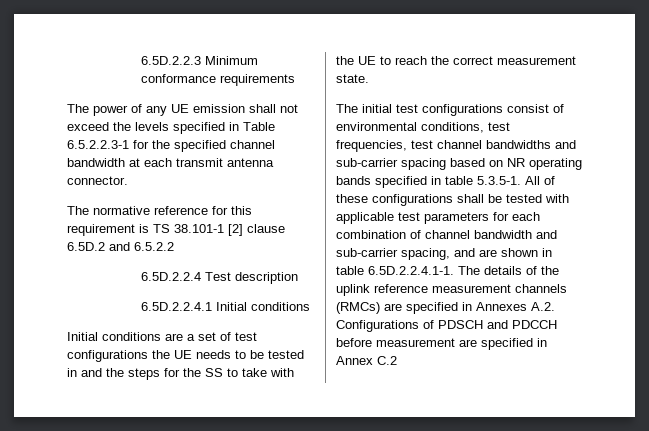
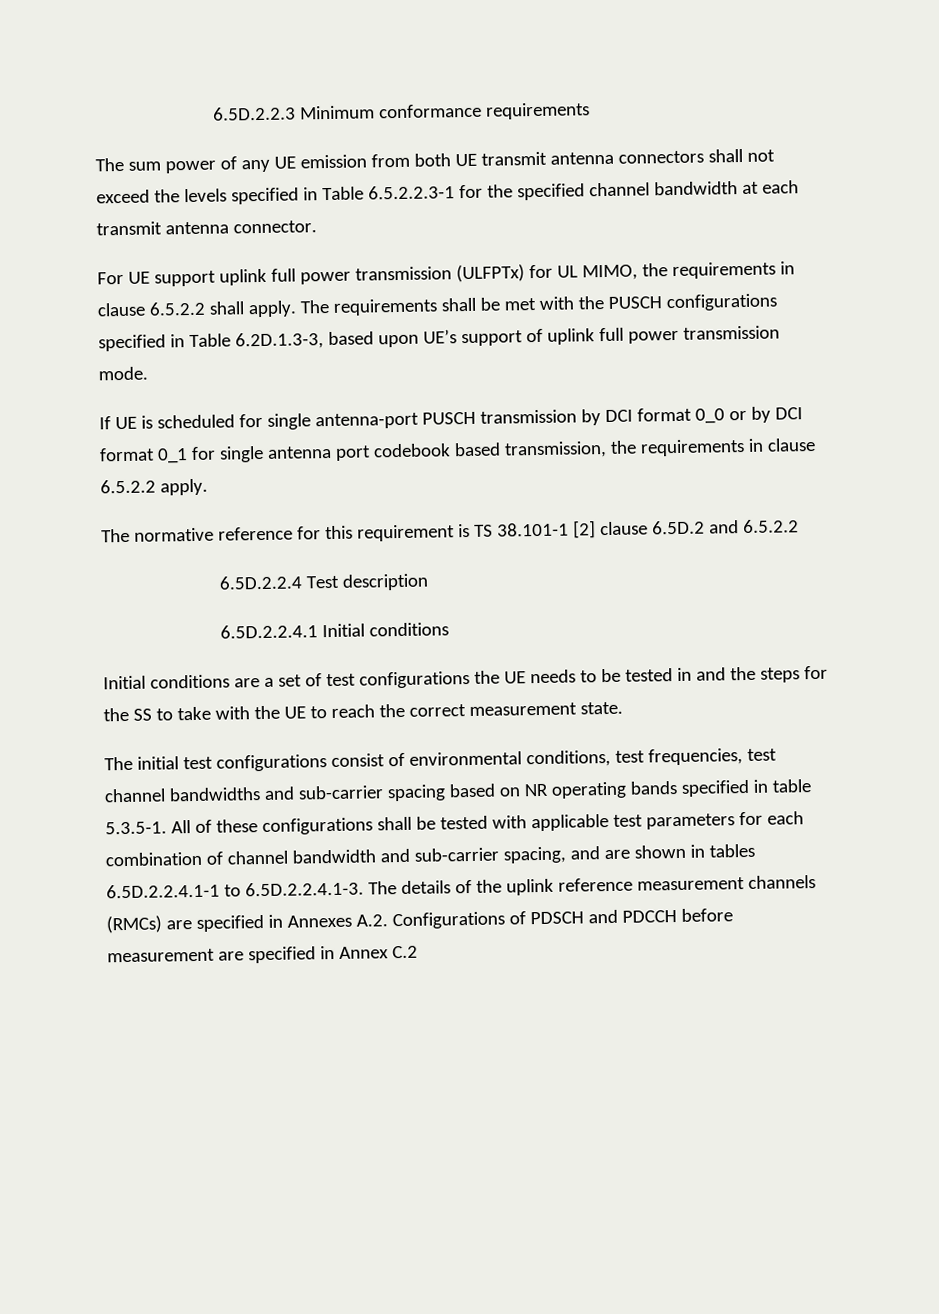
- The power of any UE emission shall not exceed the levels specified in Table 6.5.2.2.3-1 for the specified channel bandwidth at each transmit antenna connector.
+ The sum power of any UE emission from both UE transmit antenna connectors shall not exceed the levels specified in Table 6.5.2.2.3-1 for the specified channel bandwidth at each transmit antenna connector.
+ For UE support uplink full power transmission (ULFPTx) for UL MIMO, the requirements in clause 6.5.2.2 shall apply. The requirements shall be met with the PUSCH configurations specified in Table 6.2D.1.3-3, based upon UE’s support of uplink full power transmission mode.
+ If UE is scheduled for single antenna-port PUSCH transmission by DCI format 0_0 or by DCI format 0_1 for single antenna port codebook based transmission, the requirements in clause 6.5.2.2 apply.
- The initial test configurations consist of environmental conditions, test frequencies, test channel bandwidths and sub-carrier spacing based on NR operating bands specified in table 5.3.5-1. All of these configurations shall be tested with applicable test parameters for each combination of channel bandwidth and sub-carrier spacing, and are shown in table 6.5D.2.2.4.1-1. The details of the uplink reference measurement channels (RMCs) are specified in Annexes A.2. Configurations of PDSCH and PDCCH before measurement are specified in Annex C.2
+ The initial test configurations consist of environmental conditions, test frequencies, test channel bandwidths and sub-carrier spacing based on NR operating bands specified in table 5.3.5-1. All of these configurations shall be tested with applicable test parameters for each combination of channel bandwidth and sub-carrier spacing, and are shown in tables 6.5D.2.2.4.1-1 to 6.5D.2.2.4.1-3. The details of the uplink reference measurement channels (RMCs) are specified in Annexes A.2. Configurations of PDSCH and PDCCH before measurement are specified in Annex C.2

